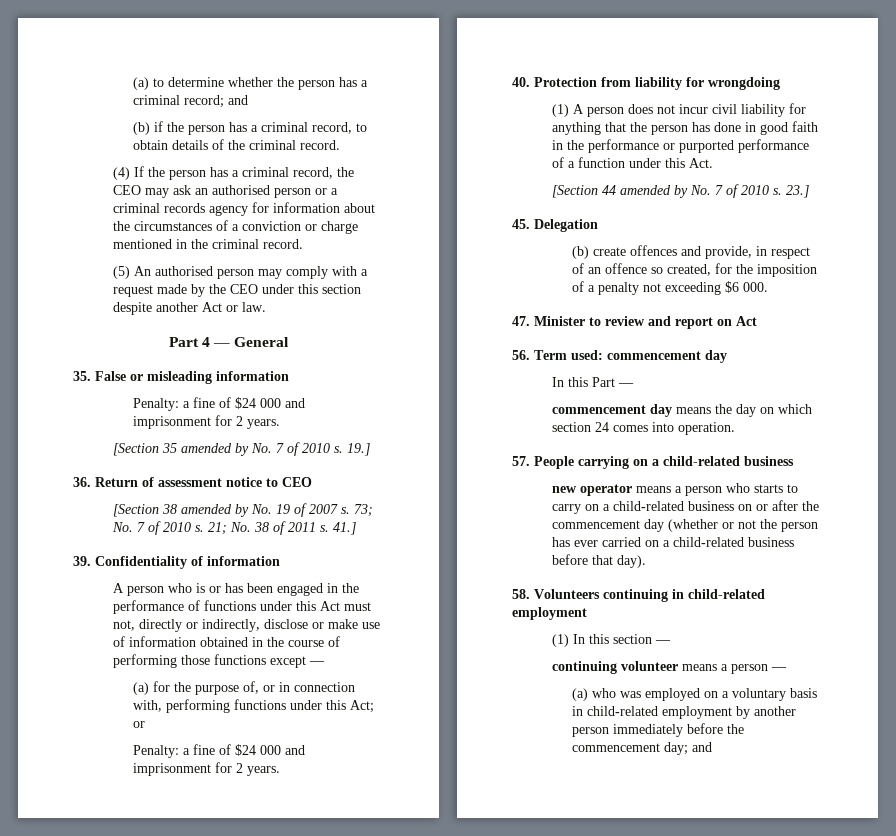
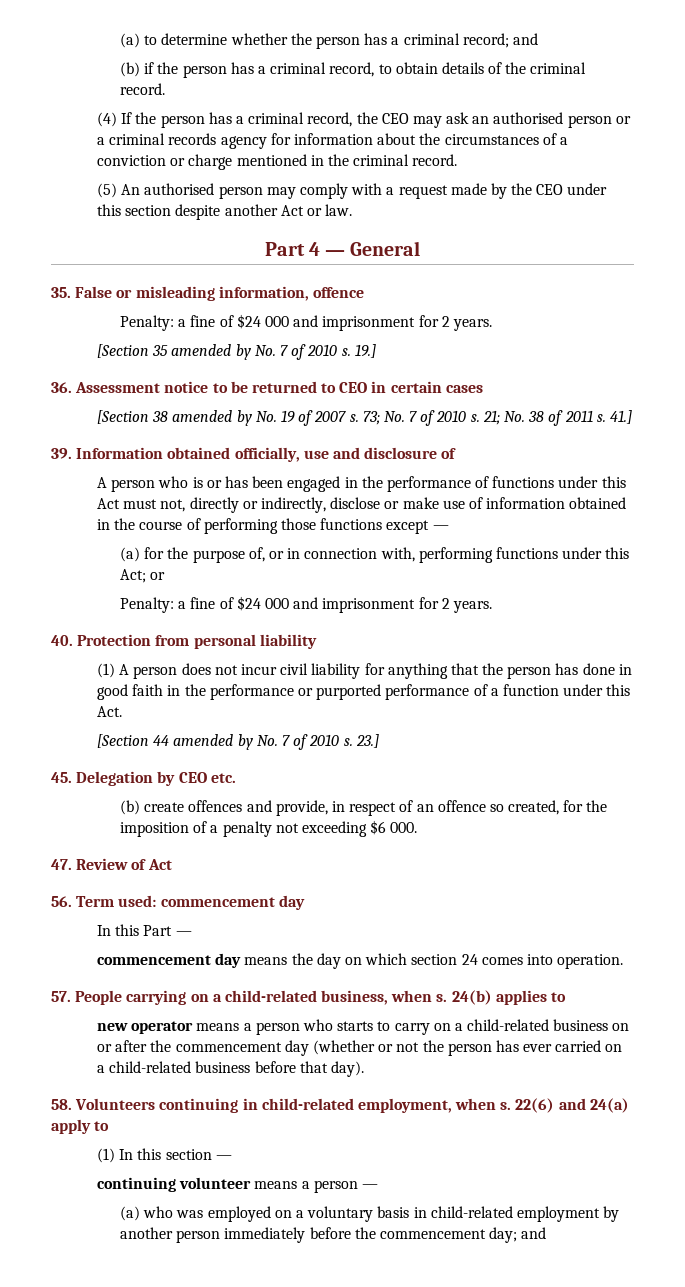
- 35. False or misleading information
+ 35. False or misleading information, offence
- 36. Return of assessment notice to CEO
+ 36. Assessment notice to be returned to CEO in certain cases
- 39. Confidentiality of information
+ 39. Information obtained officially, use and disclosure of
- 40. Protection from liability for wrongdoing
+ 40. Protection from personal liability
- 45. Delegation
+ 45. Delegation by CEO etc.
- 47. Minister to review and report on Act
+ 47. Review of Act
- 57. People carrying on a child-related business
+ 57. People carrying on a child-related business, when s. 24(b) applies to
- 58. Volunteers continuing in child-related employment
+ 58. Volunteers continuing in child-related employment, when s. 22(6) and 24(a) apply to

